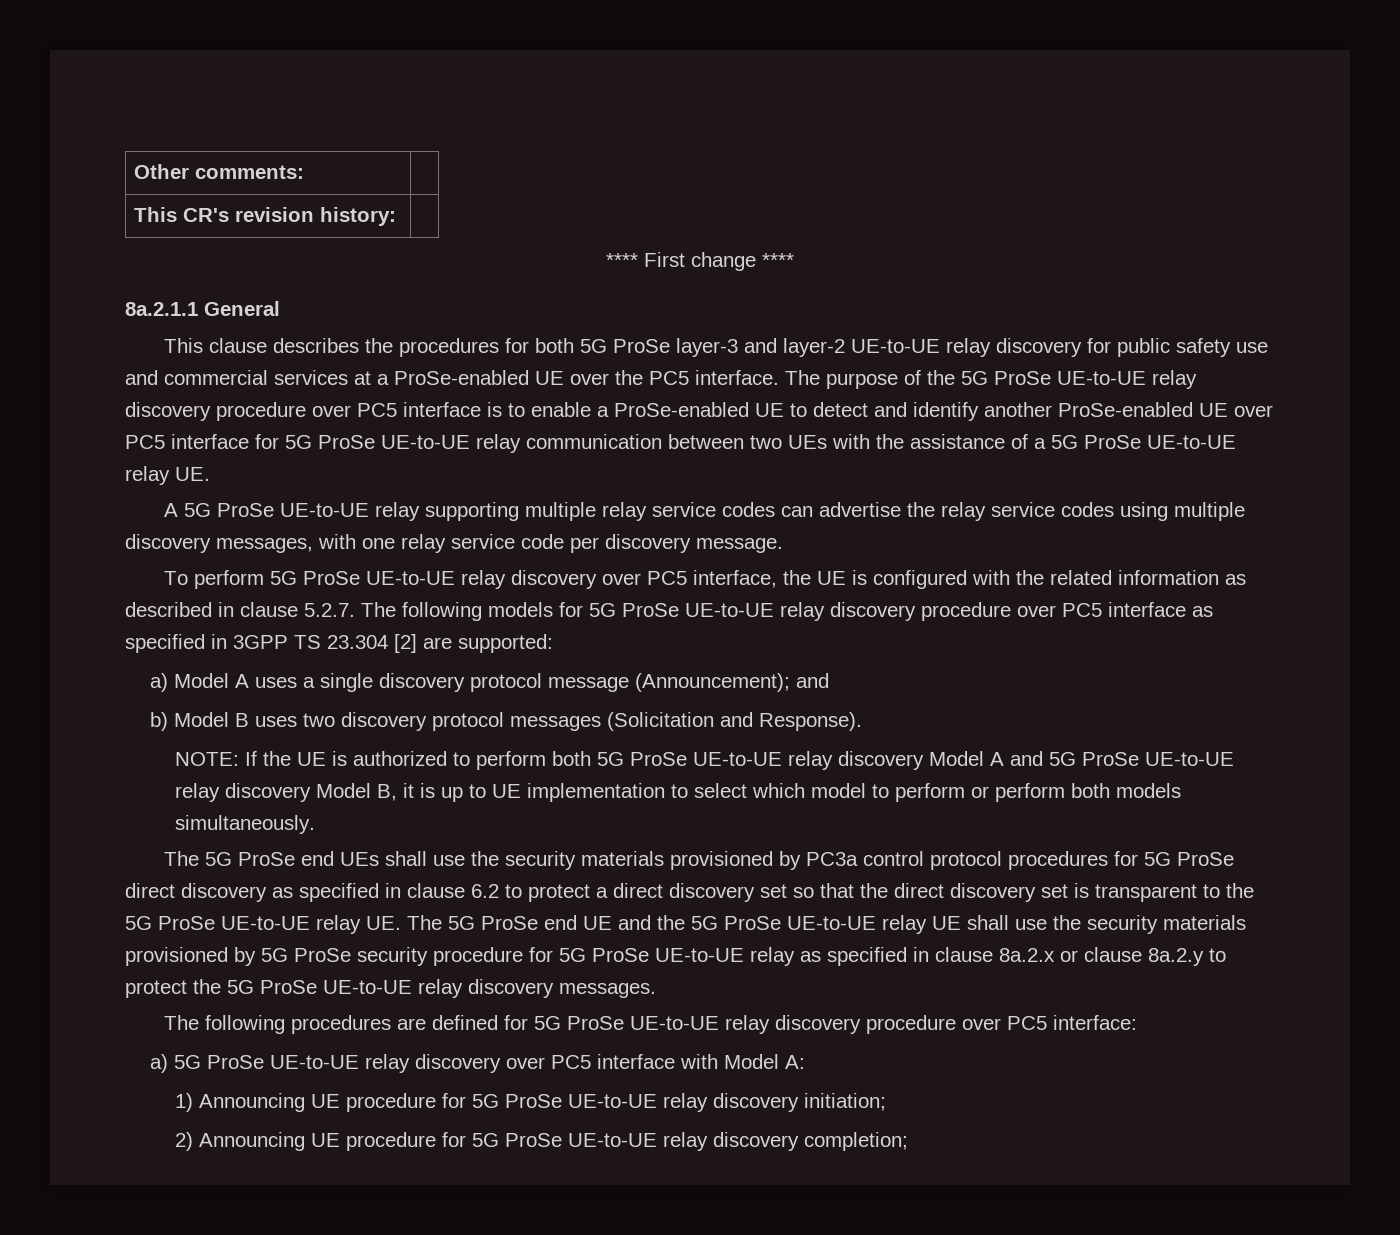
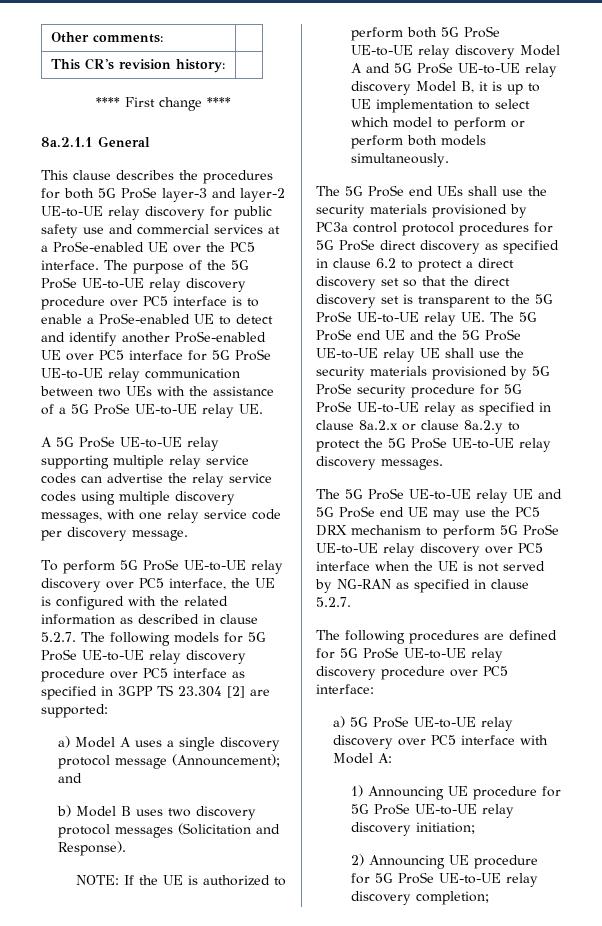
+ The 5G ProSe UE-to-UE relay UE and 5G ProSe end UE may use the PC5 DRX mechanism to perform 5G ProSe UE-to-UE relay discovery over PC5 interface when the UE is not served by NG-RAN as specified in clause 5.2.7.

